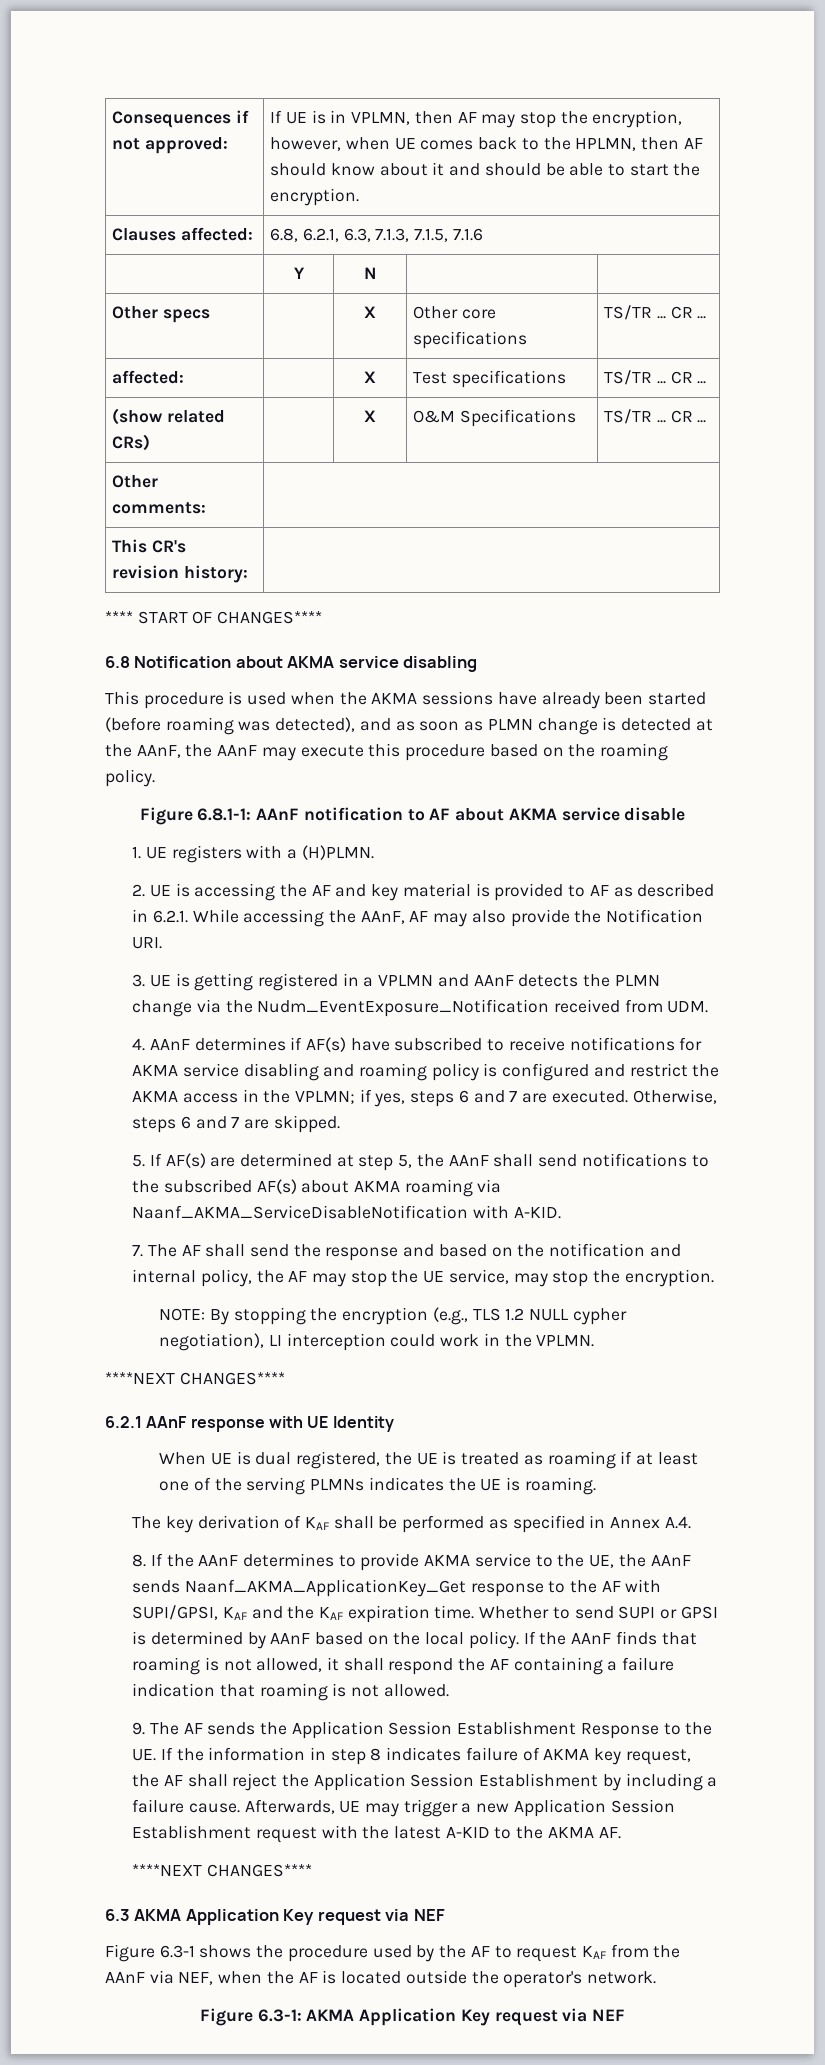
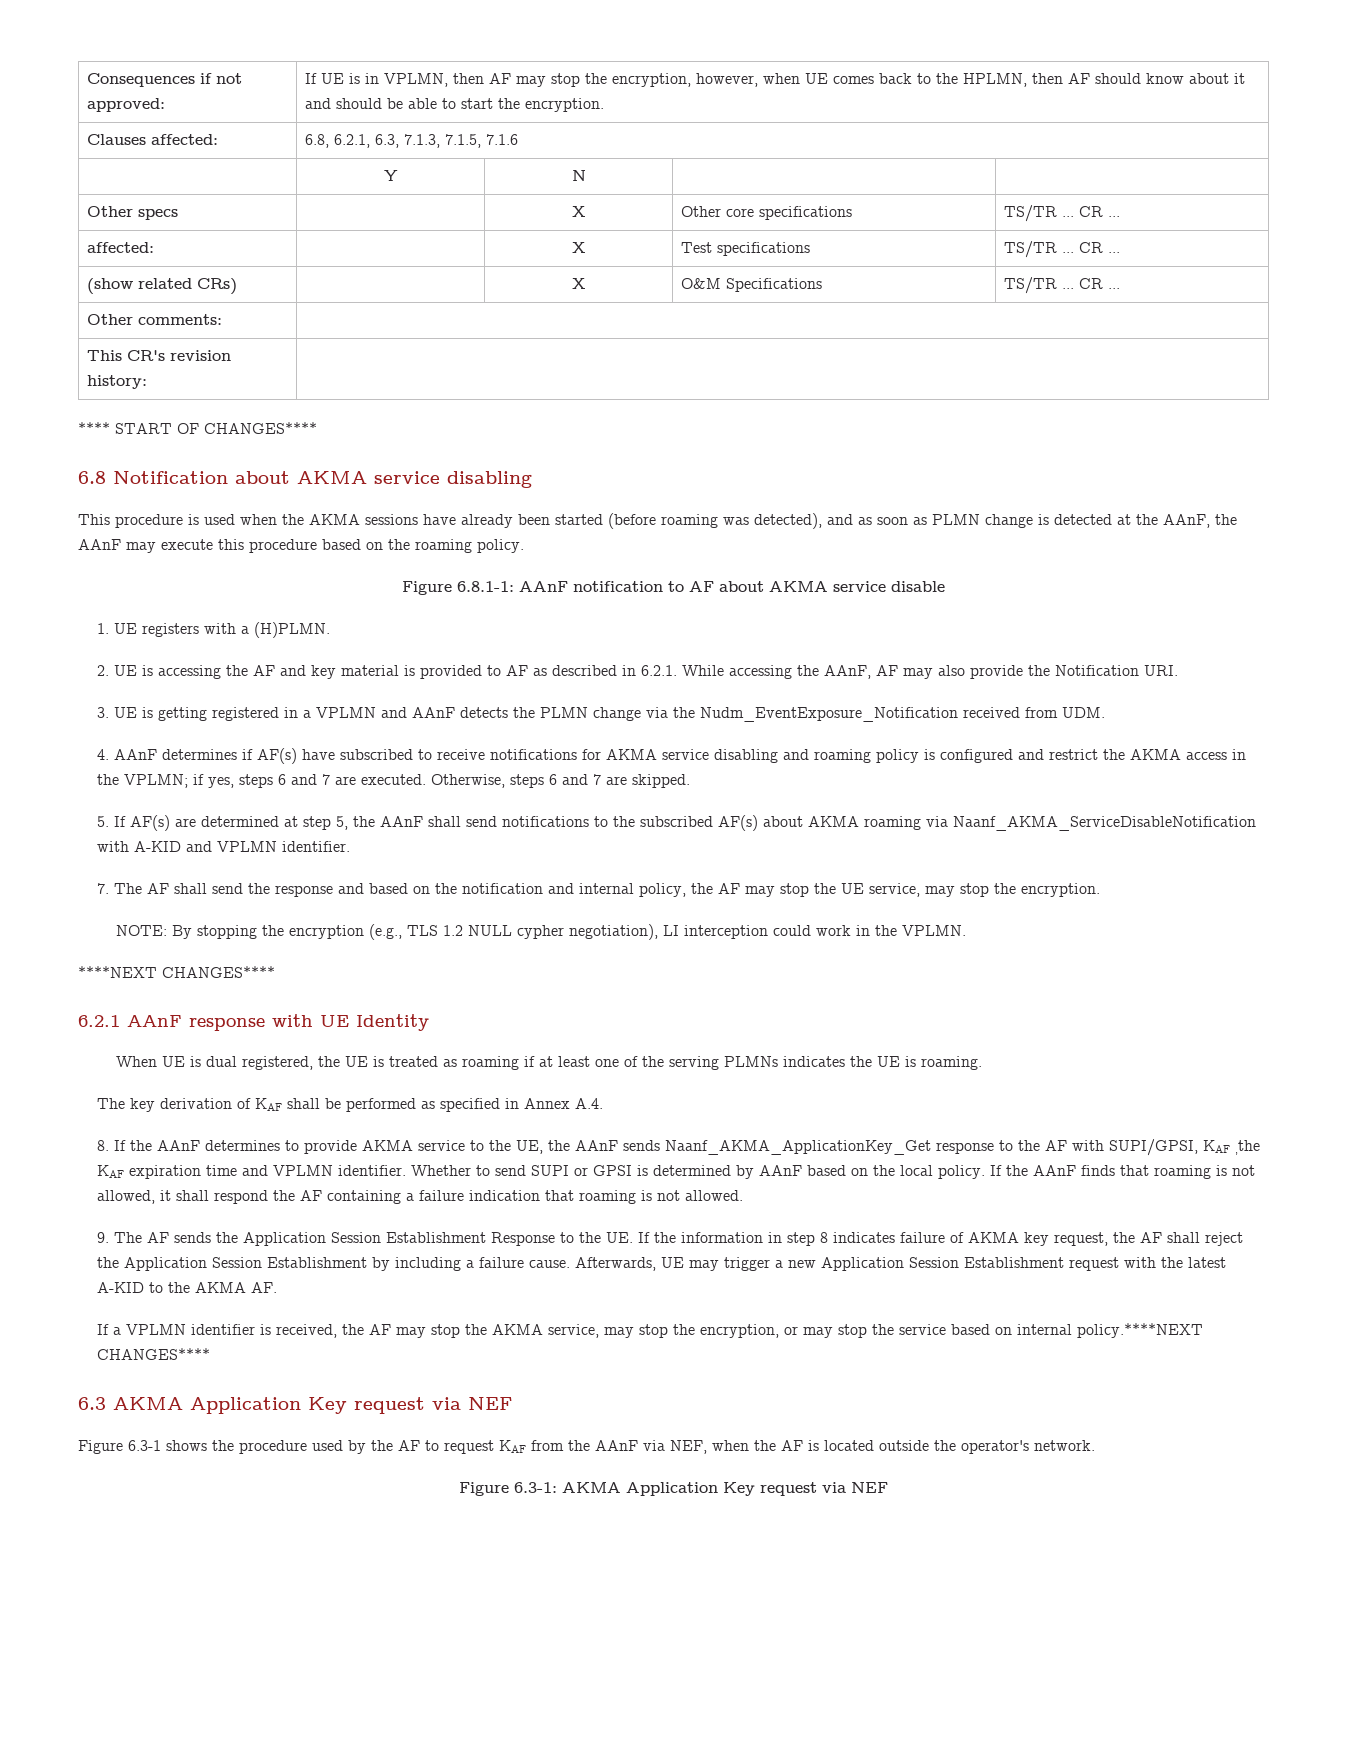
- 5. If AF(s) are determined at step 5, the AAnF shall send notifications to the subscribed AF(s) about AKMA roaming via Naanf_AKMA_ServiceDisableNotification with A-KID.
+ 5. If AF(s) are determined at step 5, the AAnF shall send notifications to the subscribed AF(s) about AKMA roaming via Naanf_AKMA_ServiceDisableNotification with A-KID and VPLMN identifier.
- 8. If the AAnF determines to provide AKMA service to the UE, the AAnF sends Naanf_AKMA_ApplicationKey_Get response to the AF with SUPI/GPSI, KAF and the KAF expiration time.
+ 8. If the AAnF determines to provide AKMA service to the UE, the AAnF sends Naanf_AKMA_ApplicationKey_Get response to the AF with SUPI/GPSI, KAF ,the KAF expiration time and VPLMN identifier.
  Afterwards, UE may trigger a new Application Session Establishment request with the latest A-KID to the AKMA AF.
- ****NEXT CHANGES****
+ If a VPLMN identifier is received, the AF may stop the AKMA service, may stop the encryption, or may stop the service based on internal policy.****NEXT CHANGES****

